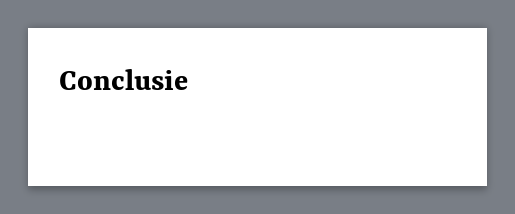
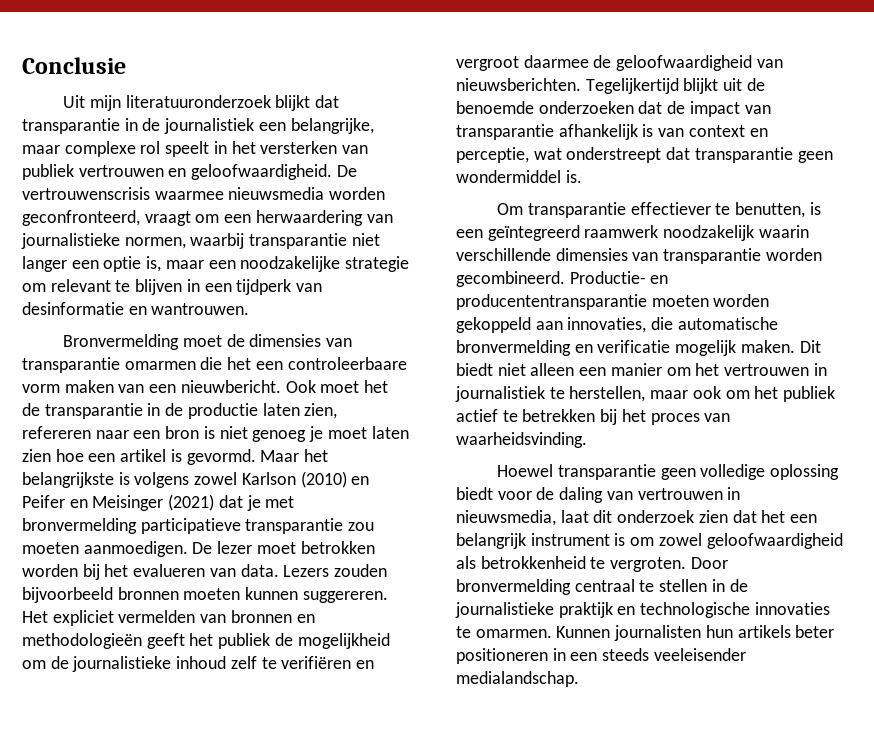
+ Uit mijn literatuuronderzoek blijkt dat transparantie in de journalistiek een belangrijke, maar complexe rol speelt in het versterken van publiek vertrouwen en geloofwaardigheid. De vertrouwenscrisis waarmee nieuwsmedia worden geconfronteerd, vraagt om een herwaardering van journalistieke normen, waarbij transparantie niet langer een optie is, maar een noodzakelijke strategie om relevant te blijven in een tijdperk van desinformatie en wantrouwen.
+ Bronvermelding moet de dimensies van transparantie omarmen die het een controleerbaare vorm maken van een nieuwbericht. Ook moet het de transparantie in de productie laten zien, refereren naar een bron is niet genoeg je moet laten zien hoe een artikel is gevormd. Maar het belangrijkste is volgens zowel Karlson (2010) en Peifer en Meisinger (2021) dat je met bronvermelding participatieve transparantie zou moeten aanmoedigen. De lezer moet betrokken worden bij het evalueren van data. Lezers zouden bijvoorbeeld bronnen moeten kunnen suggereren. Het expliciet vermelden van bronnen en methodologieën geeft het publiek de mogelijkheid om de journalistieke inhoud zelf te verifiëren en vergroot daarmee de geloofwaardigheid van nieuwsberichten. Tegelijkertijd blijkt uit de benoemde onderzoeken dat de impact van transparantie afhankelijk is van context en perceptie, wat onderstreept dat transparantie geen wondermiddel is.
+ Om transparantie effectiever te benutten, is een geïntegreerd raamwerk noodzakelijk waarin verschillende dimensies van transparantie worden gecombineerd. Productie- en producententransparantie moeten worden gekoppeld aan innovaties, die automatische bronvermelding en verificatie mogelijk maken. Dit biedt niet alleen een manier om het vertrouwen in journalistiek te herstellen, maar ook om het publiek actief te betrekken bij het proces van waarheidsvinding.
+ Hoewel transparantie geen volledige oplossing biedt voor de daling van vertrouwen in nieuwsmedia, laat dit onderzoek zien dat het een belangrijk instrument is om zowel geloofwaardigheid als betrokkenheid te vergroten. Door bronvermelding centraal te stellen in de journalistieke praktijk en technologische innovaties te omarmen. Kunnen journalisten hun artikels beter positioneren in een steeds veeleisender medialandschap.

